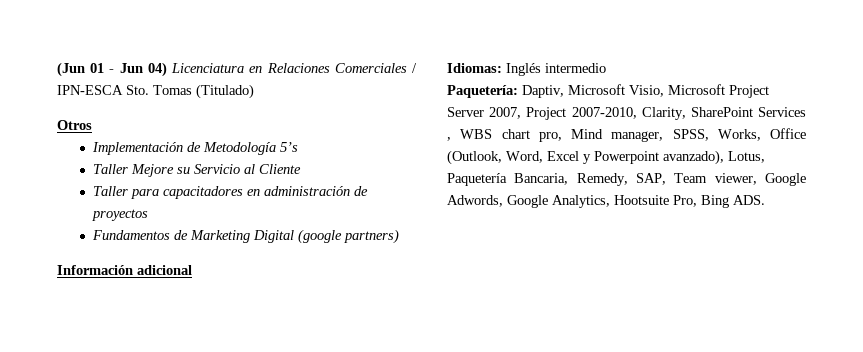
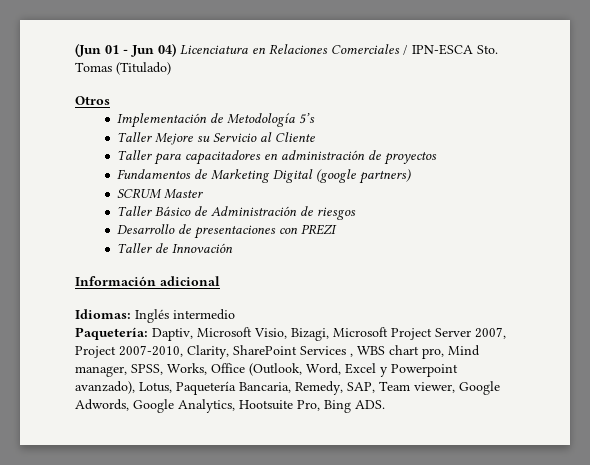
+ SCRUM Master
+ Taller Básico de Administración de riesgos
+ Desarrollo de presentaciones con PREZI
+ Taller de Innovación
- Paquetería: Daptiv, Microsoft Visio, Microsoft Project Server 2007, Project 2007-2010, Clarity, SharePoint Services , WBS chart pro, Mind manager, SPSS, Works, Office (Outlook, Word, Excel y Powerpoint avanzado), Lotus, Paquetería Bancaria, Remedy, SAP, Team viewer, Google Adwords, Google Analytics, Hootsuite Pro, Bing ADS.
+ Paquetería: Daptiv, Microsoft Visio, Bizagi, Microsoft Project Server 2007, Project 2007-2010, Clarity, SharePoint Services , WBS chart pro, Mind manager, SPSS, Works, Office (Outlook, Word, Excel y Powerpoint avanzado), Lotus, Paquetería Bancaria, Remedy, SAP, Team viewer, Google Adwords, Google Analytics, Hootsuite Pro, Bing ADS.

